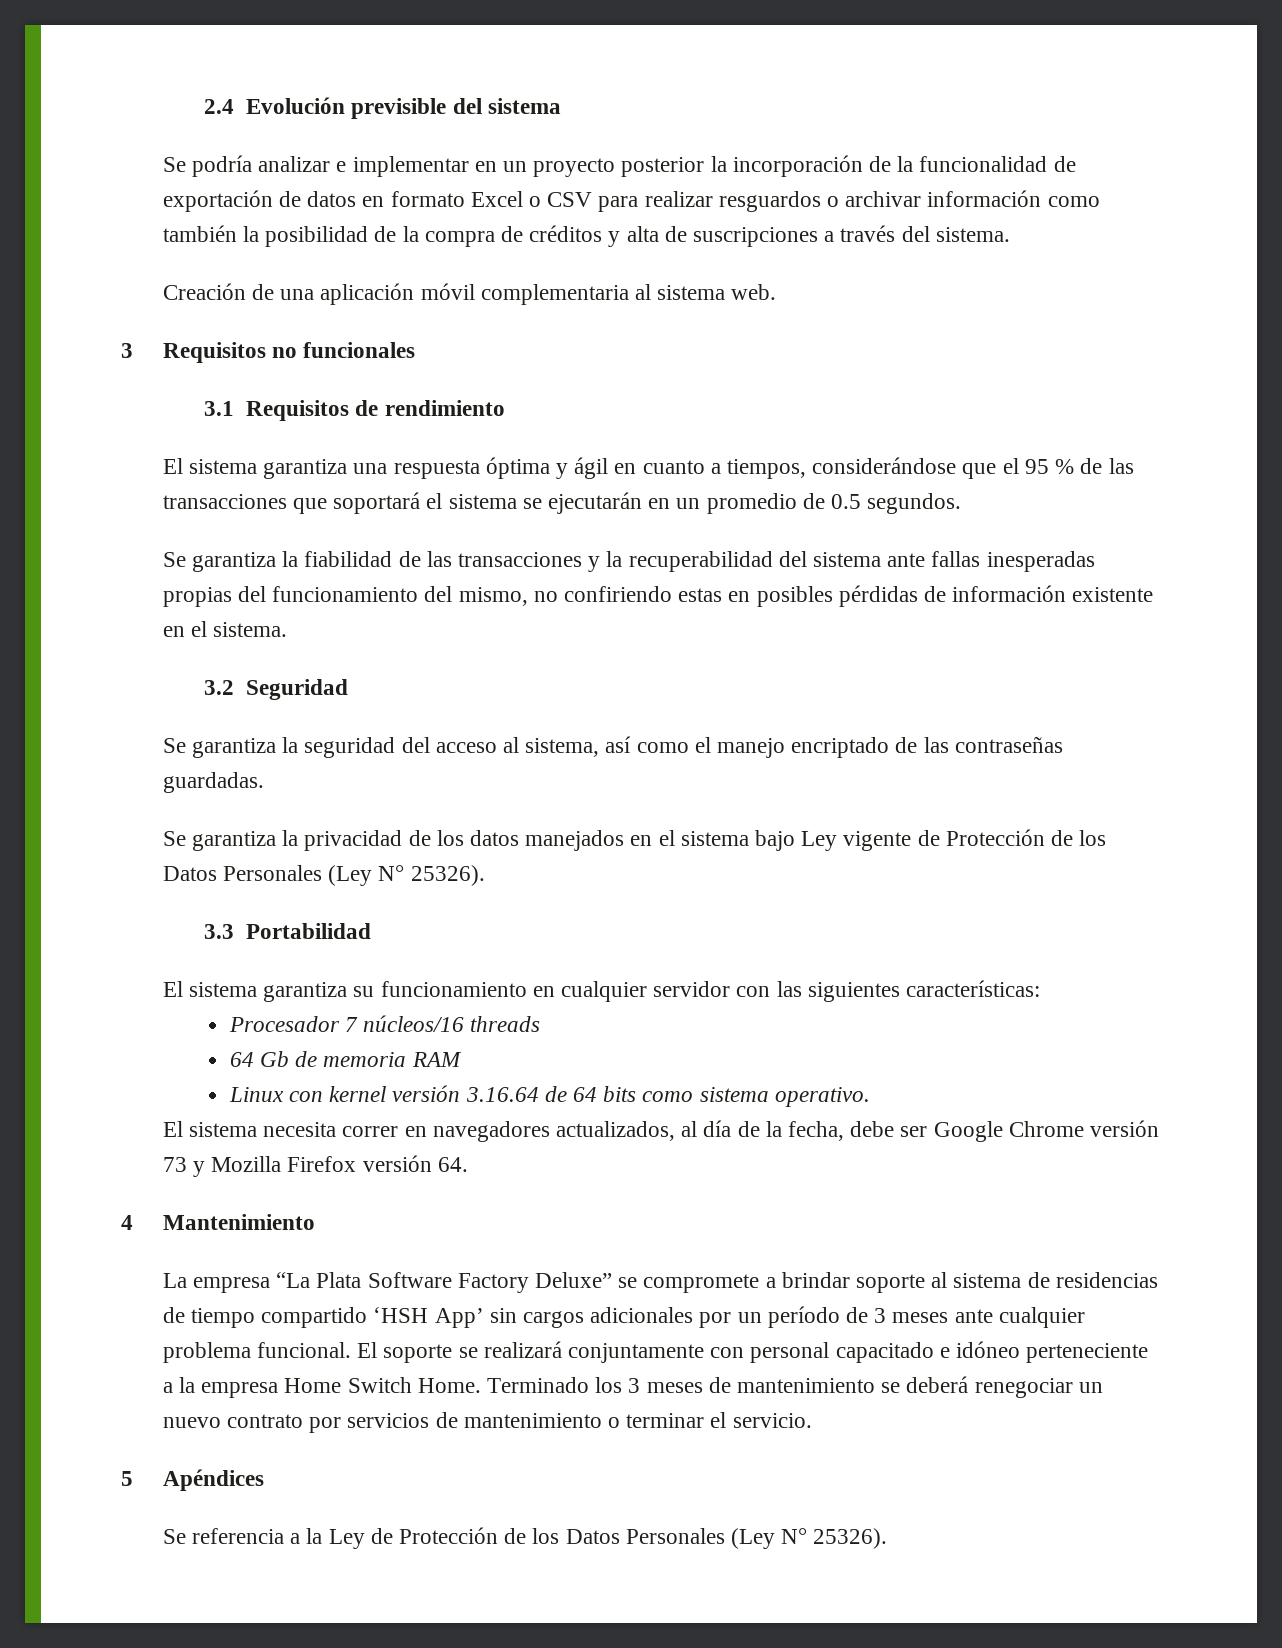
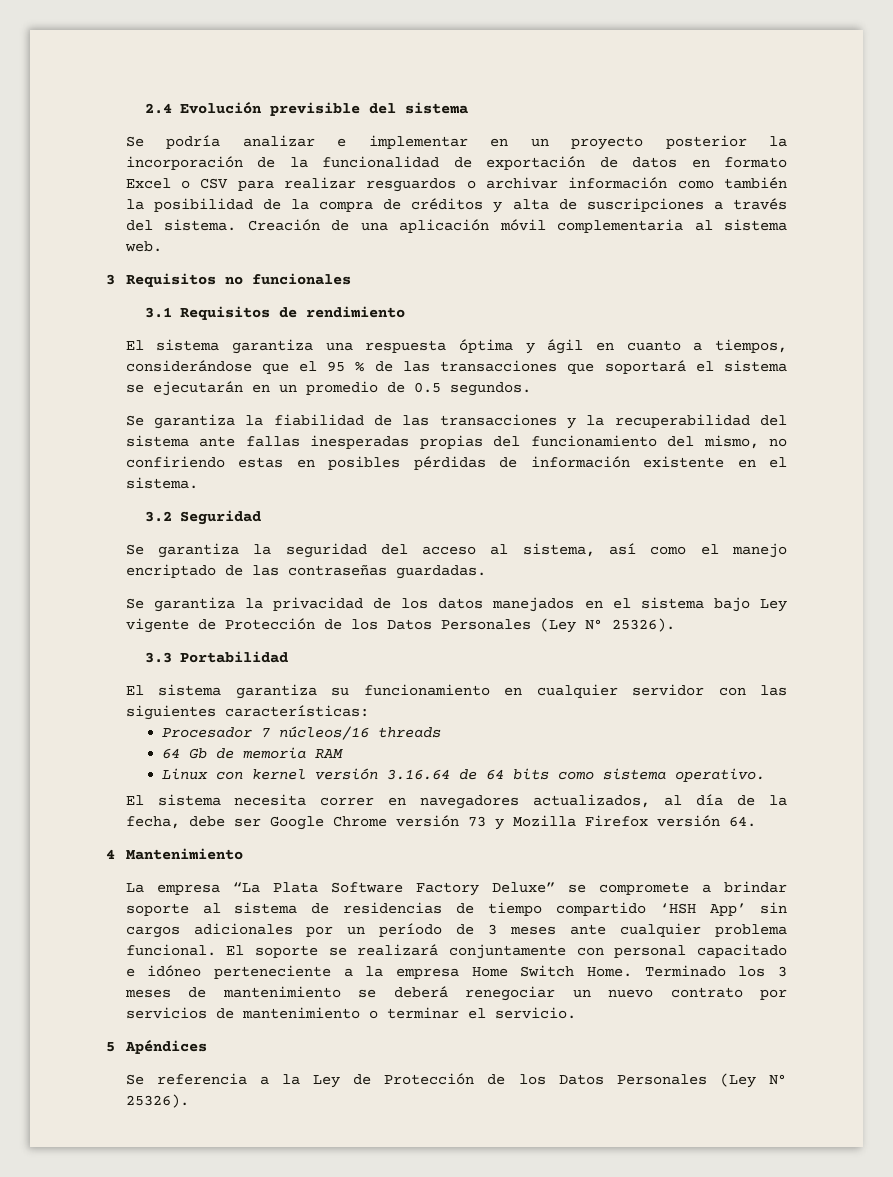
- Se podría analizar e implementar en un proyecto posterior la incorporación de la funcionalidad de exportación de datos en formato Excel o CSV para realizar resguardos o archivar información como también la posibilidad de la compra de créditos y alta de suscripciones a través del sistema.
- Creación de una aplicación móvil complementaria al sistema web.
+ Se podría analizar e implementar en un proyecto posterior la incorporación de la funcionalidad de exportación de datos en formato Excel o CSV para realizar resguardos o archivar información como también la posibilidad de la compra de créditos y alta de suscripciones a través del sistema. Creación de una aplicación móvil complementaria al sistema web.

